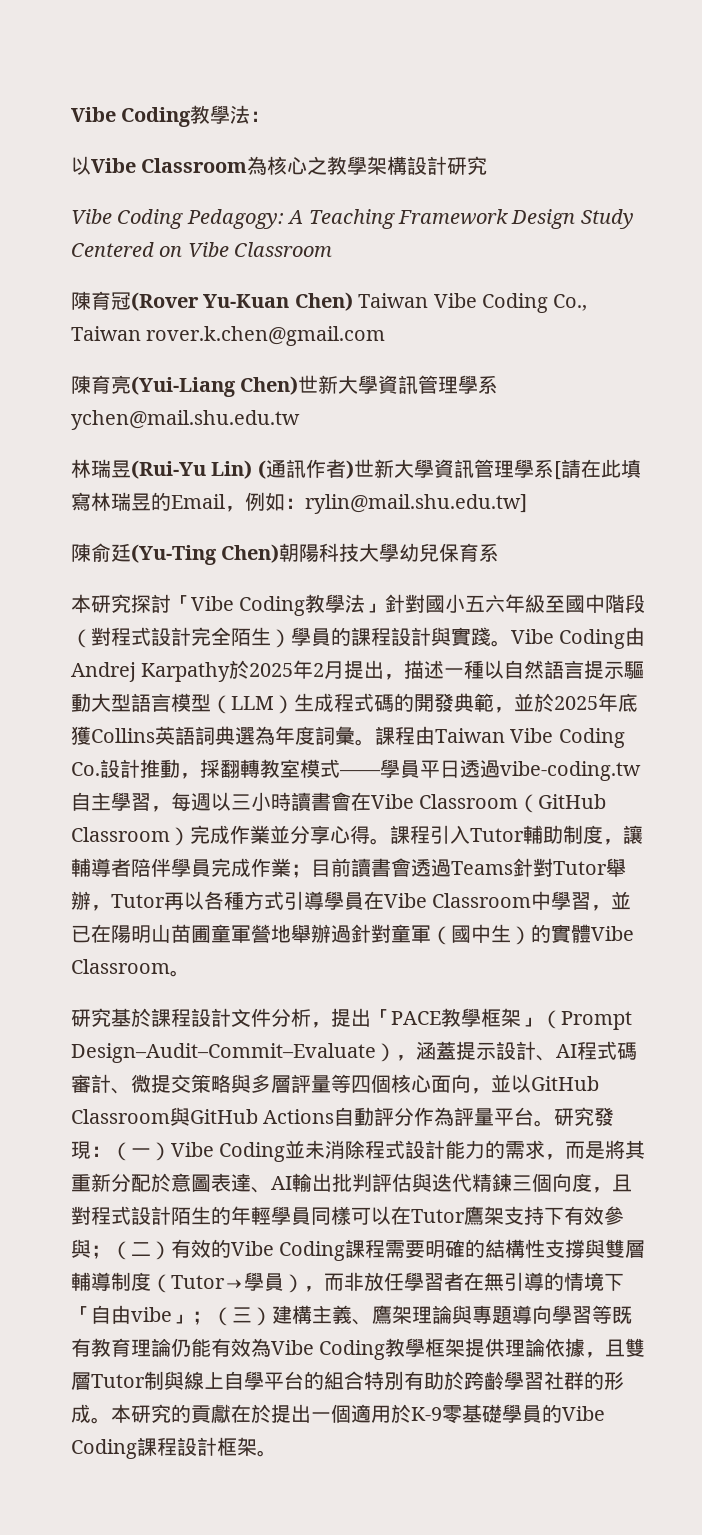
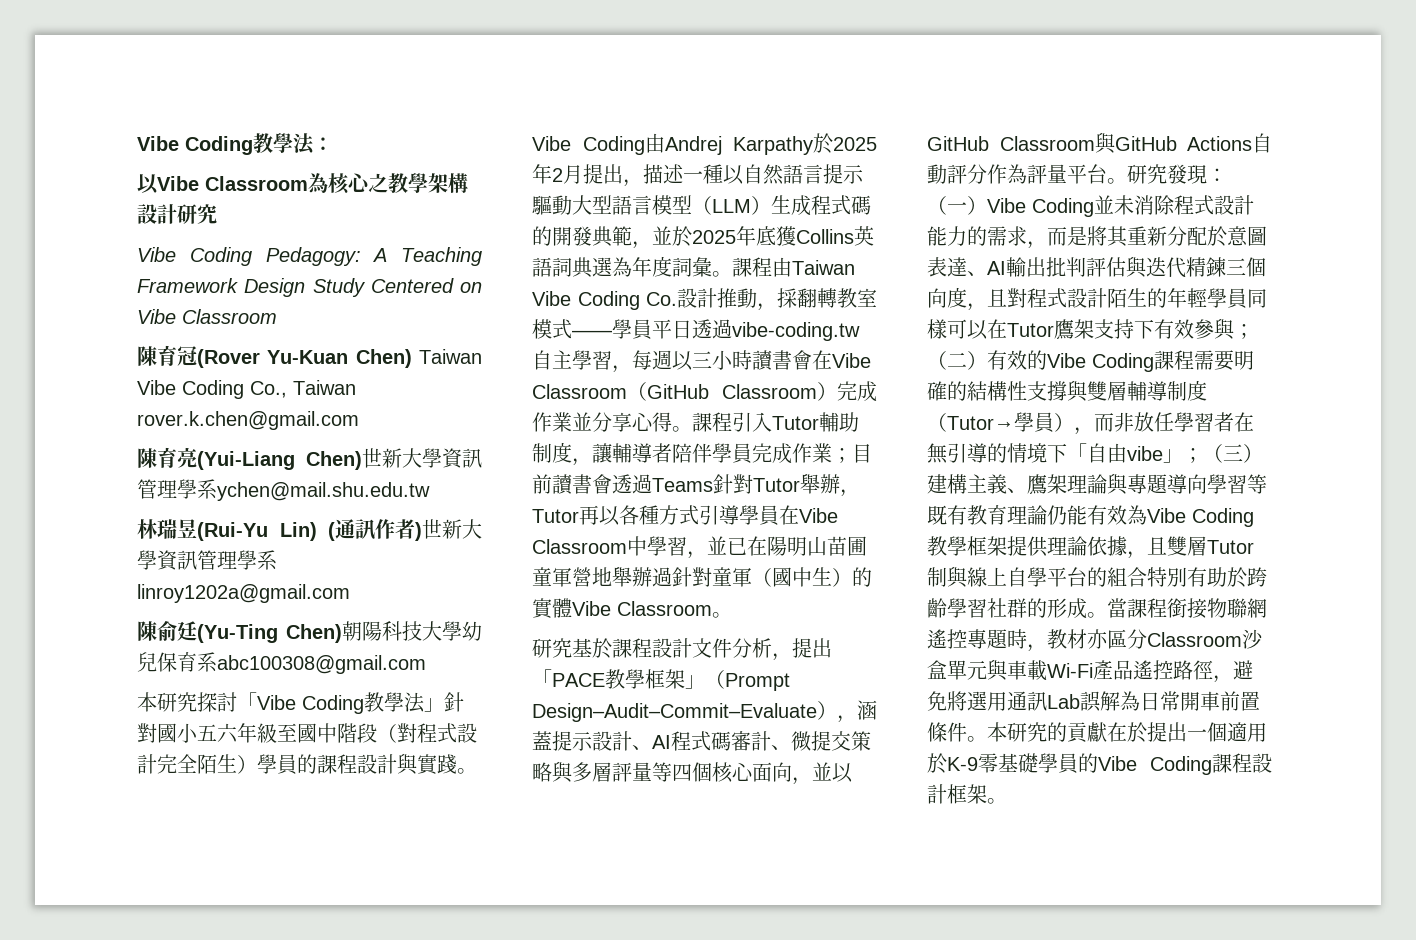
- 林瑞昱(Rui-Yu Lin) (通訊作者)世新大學資訊管理學系[請在此填寫林瑞昱的Email，例如：rylin@mail.shu.edu.tw]
+ 林瑞昱(Rui-Yu Lin) (通訊作者)世新大學資訊管理學系linroy1202a@gmail.com
- 陳俞廷(Yu-Ting Chen)朝陽科技大學幼兒保育系
+ 陳俞廷(Yu-Ting Chen)朝陽科技大學幼兒保育系abc100308@gmail.com
+ 當課程銜接物聯網遙控專題時，教材亦區分Classroom沙盒單元與車載Wi‑Fi產品遙控路徑，避免將選用通訊Lab誤解為日常開車前置條件。

